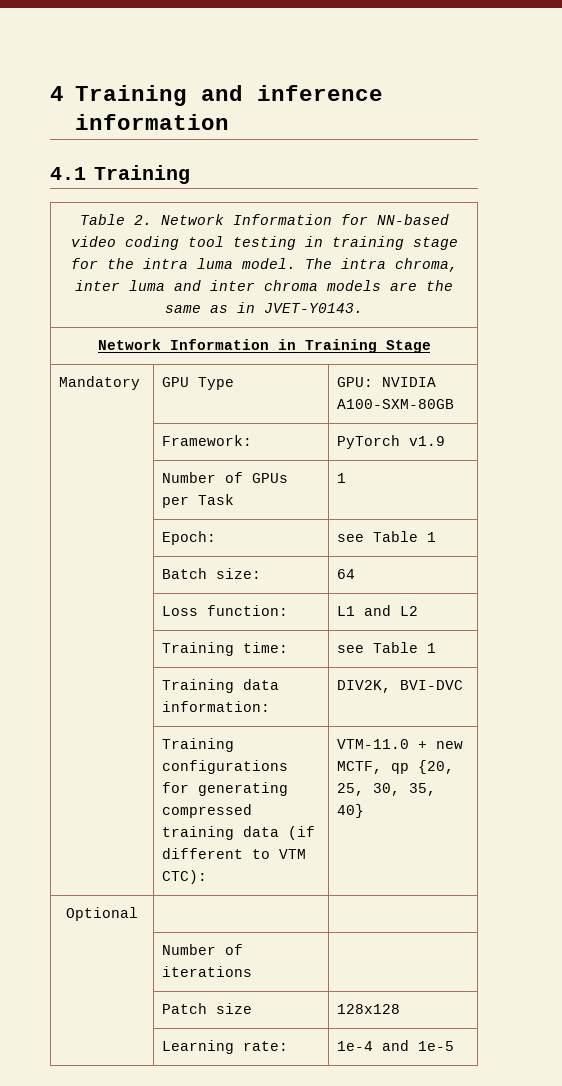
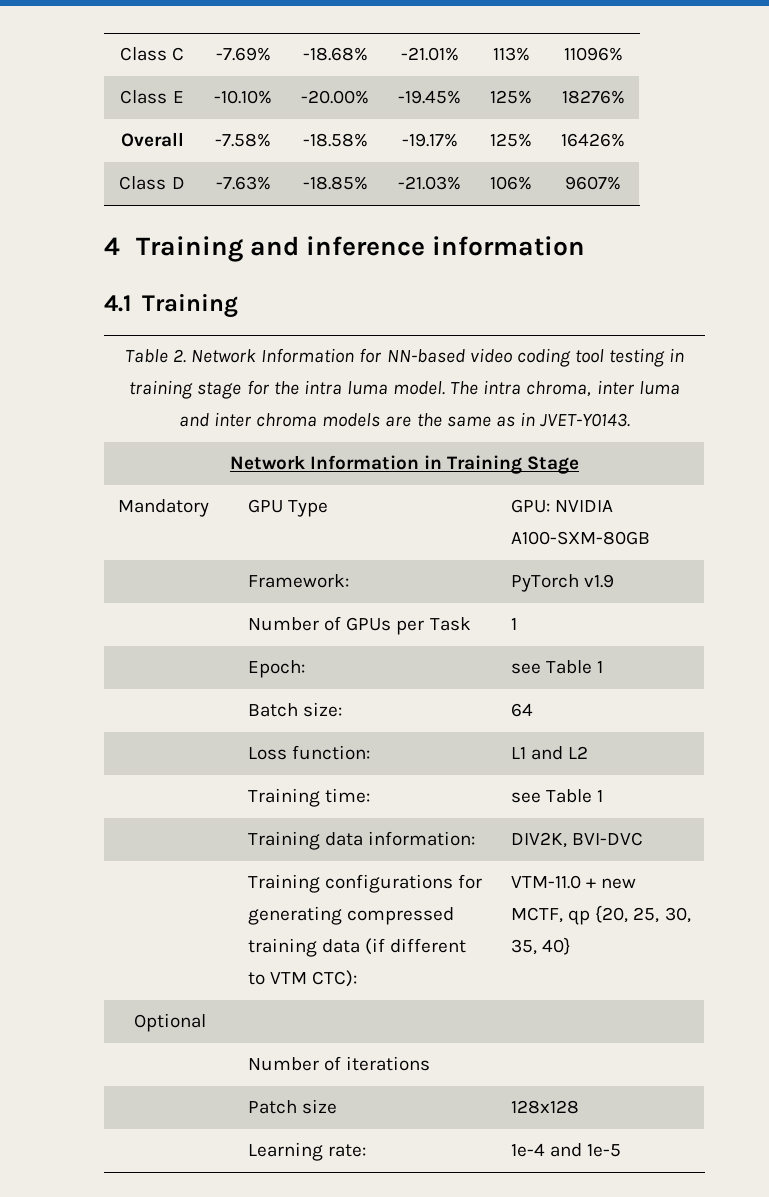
+ Class C | -7.69% | -18.68% | -21.01% | 113% | 11096%
+ Class E | -10.10% | -20.00% | -19.45% | 125% | 18276%
+ Overall | -7.58% | -18.58% | -19.17% | 125% | 16426%
+ Class D | -7.63% | -18.85% | -21.03% | 106% | 9607%

